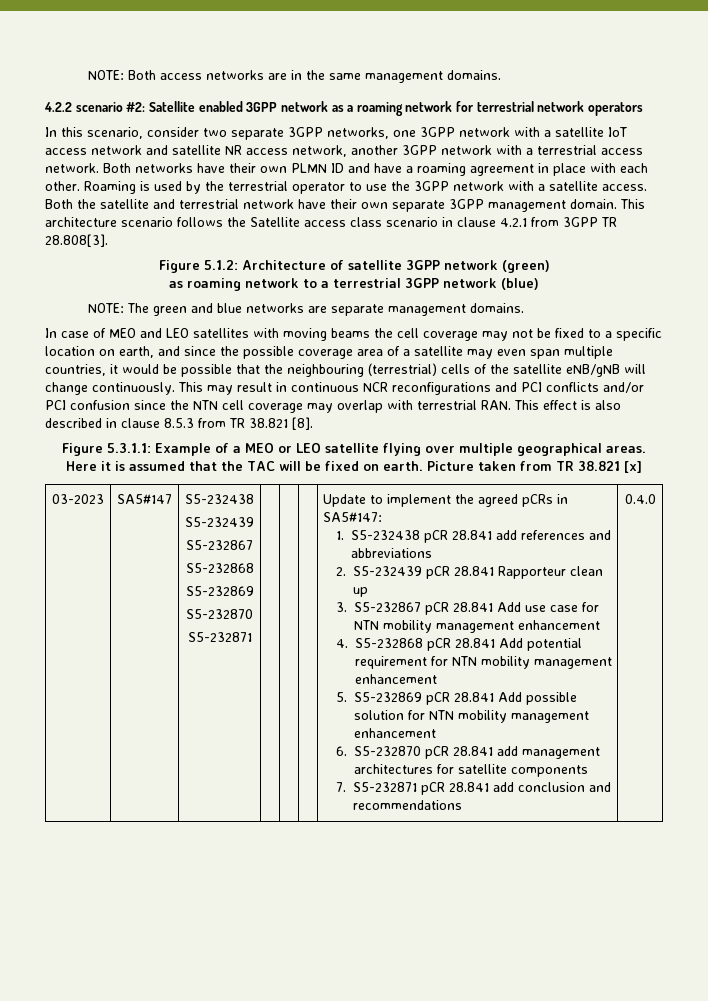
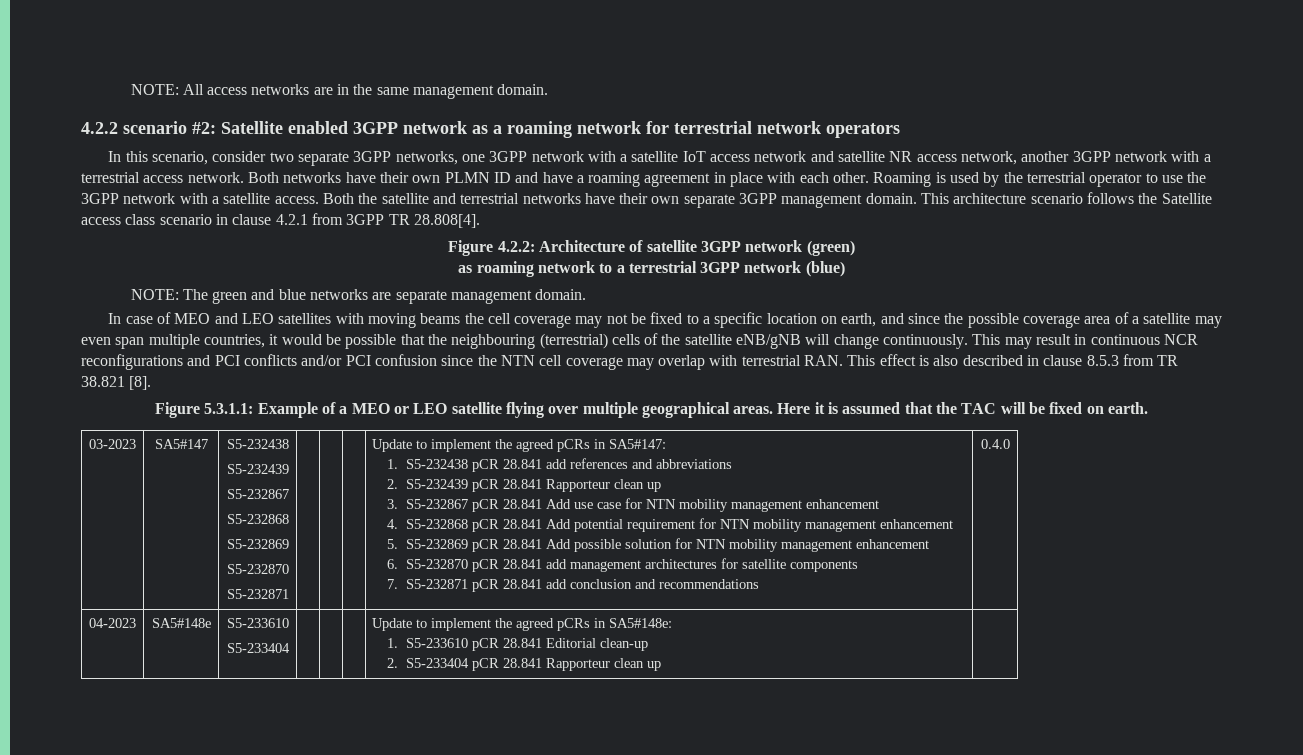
- NOTE: Both access networks are in the same management domains.
+ NOTE: All access networks are in the same management domain.
- Both the satellite and terrestrial network have their own separate 3GPP management domain.
+ Both the satellite and terrestrial networks have their own separate 3GPP management domain.
- This architecture scenario follows the Satellite access class scenario in clause 4.2.1 from 3GPP TR 28.808[3].
- Figure 5.1.2: Architecture of satellite 3GPP network (green)
+ This architecture scenario follows the Satellite access class scenario in clause 4.2.1 from 3GPP TR 28.808[4].
+ Figure 4.2.2: Architecture of satellite 3GPP network (green)
- NOTE: The green and blue networks are separate management domains.
+ NOTE: The green and blue networks are separate management domain.
- Picture taken from TR 38.821 [x]
+ 04-2023 | SA5#148e | S5-233610
+ S5-233404 | | | | Update to implement the agreed pCRs in SA5#148e:
+ 1. S5-233610 pCR 28.841 Editorial clean-up
+ 2. S5-233404 pCR 28.841 Rapporteur clean up |

